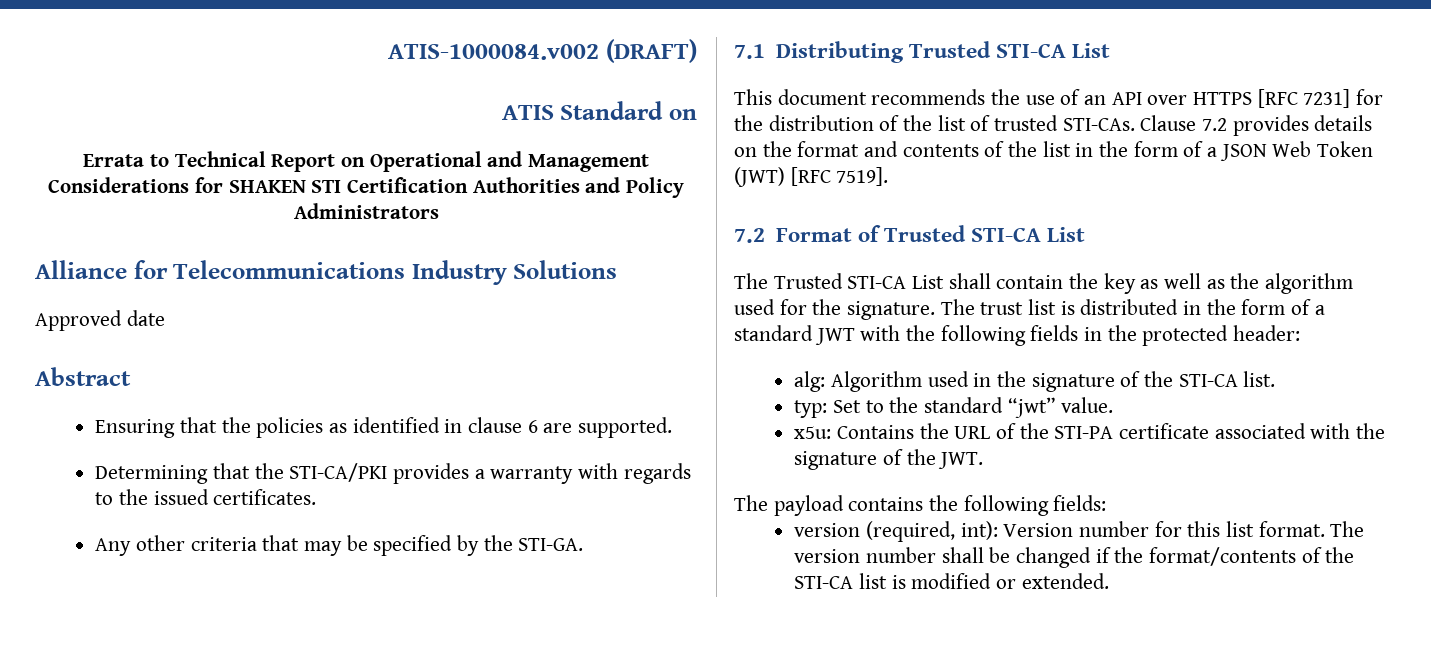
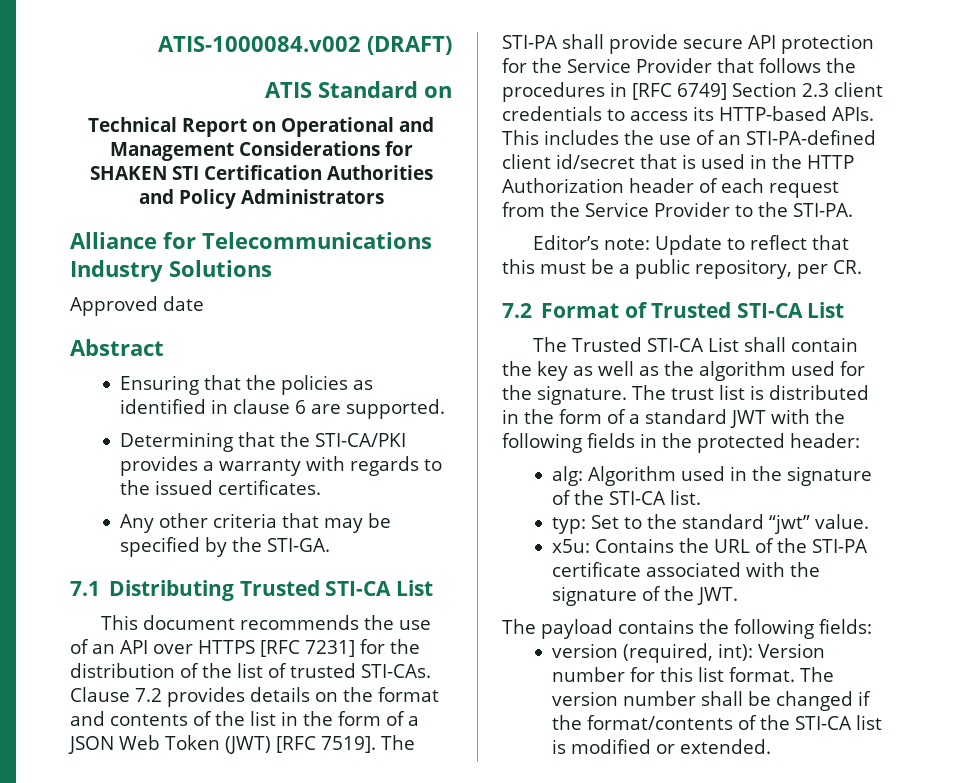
- Errata to Technical Report on Operational and Management Considerations for SHAKEN STI Certification Authorities and Policy Administrators
+ Technical Report on Operational and Management Considerations for SHAKEN STI Certification Authorities and Policy Administrators
+ The STI-PA shall provide secure API protection for the Service Provider that follows the procedures in [RFC 6749] Section 2.3 client credentials to access its HTTP-based APIs. This includes the use of an STI-PA-defined client id/secret that is used in the HTTP Authorization header of each request from the Service Provider to the STI-PA.
+ Editor’s note: Update to reflect that this must be a public repository, per CR.

